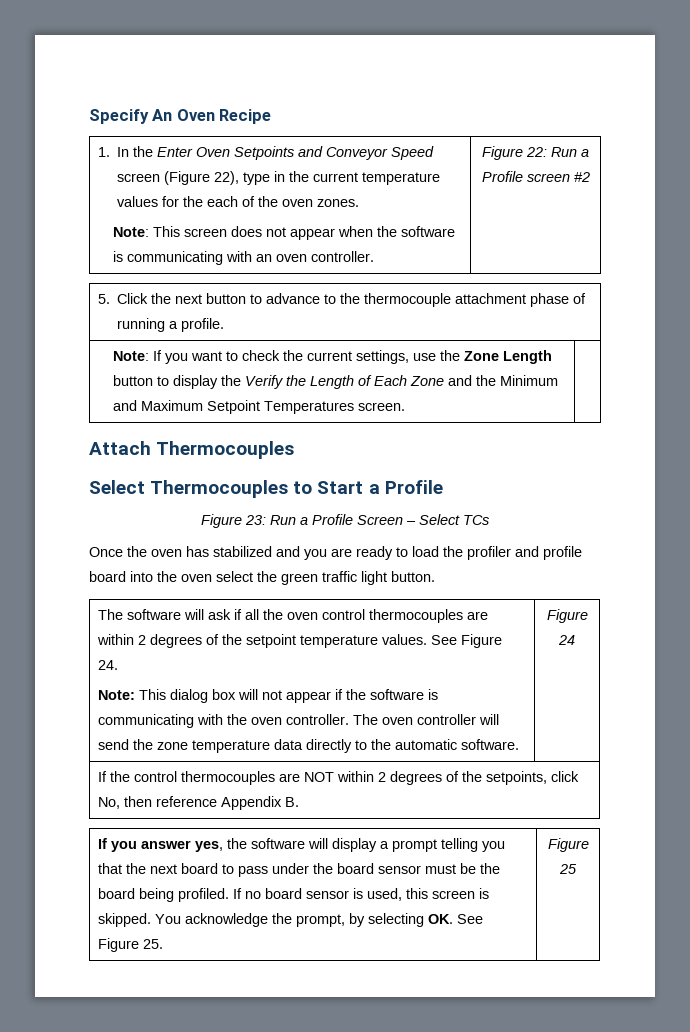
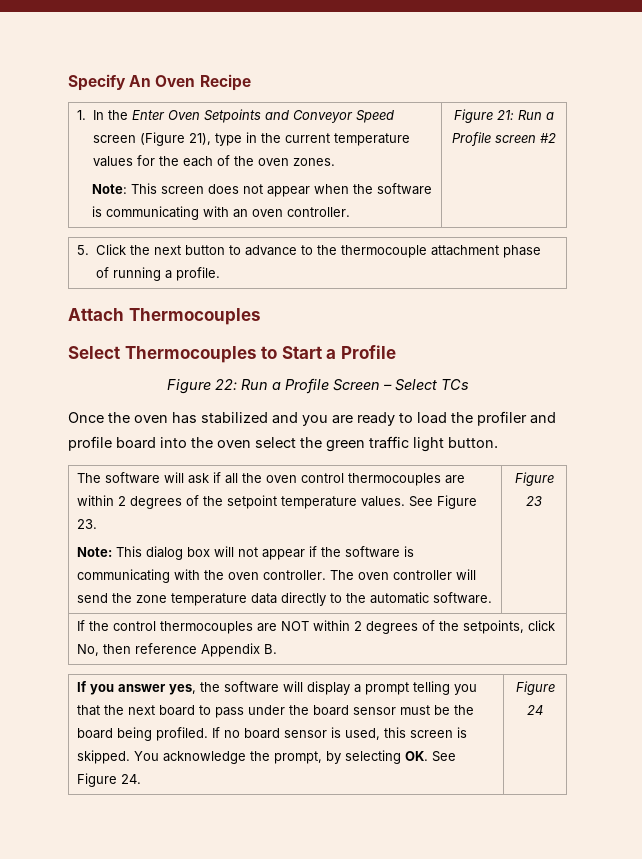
- 1. In the Enter Oven Setpoints and Conveyor Speed screen (Figure 22), type in the current temperature values for the each of the oven zones.
+ 1. In the Enter Oven Setpoints and Conveyor Speed screen (Figure 21), type in the current temperature values for the each of the oven zones.
- Figure 22: Run a Profile screen #2
+ Figure 21: Run a Profile screen #2
- Note: If you want to check the current settings, use the Zone Length button to display the Verify the Length of Each Zone and the Minimum and Maximum Setpoint Temperatures screen. |
- Figure 23: Run a Profile Screen – Select TCs
+ Figure 22: Run a Profile Screen – Select TCs
- See Figure 24.
+ See Figure 23.
- Figure 24
+ Figure 23
- You acknowledge the prompt, by selecting OK. See Figure 25. | Figure 25
+ You acknowledge the prompt, by selecting OK. See Figure 24. | Figure 24

